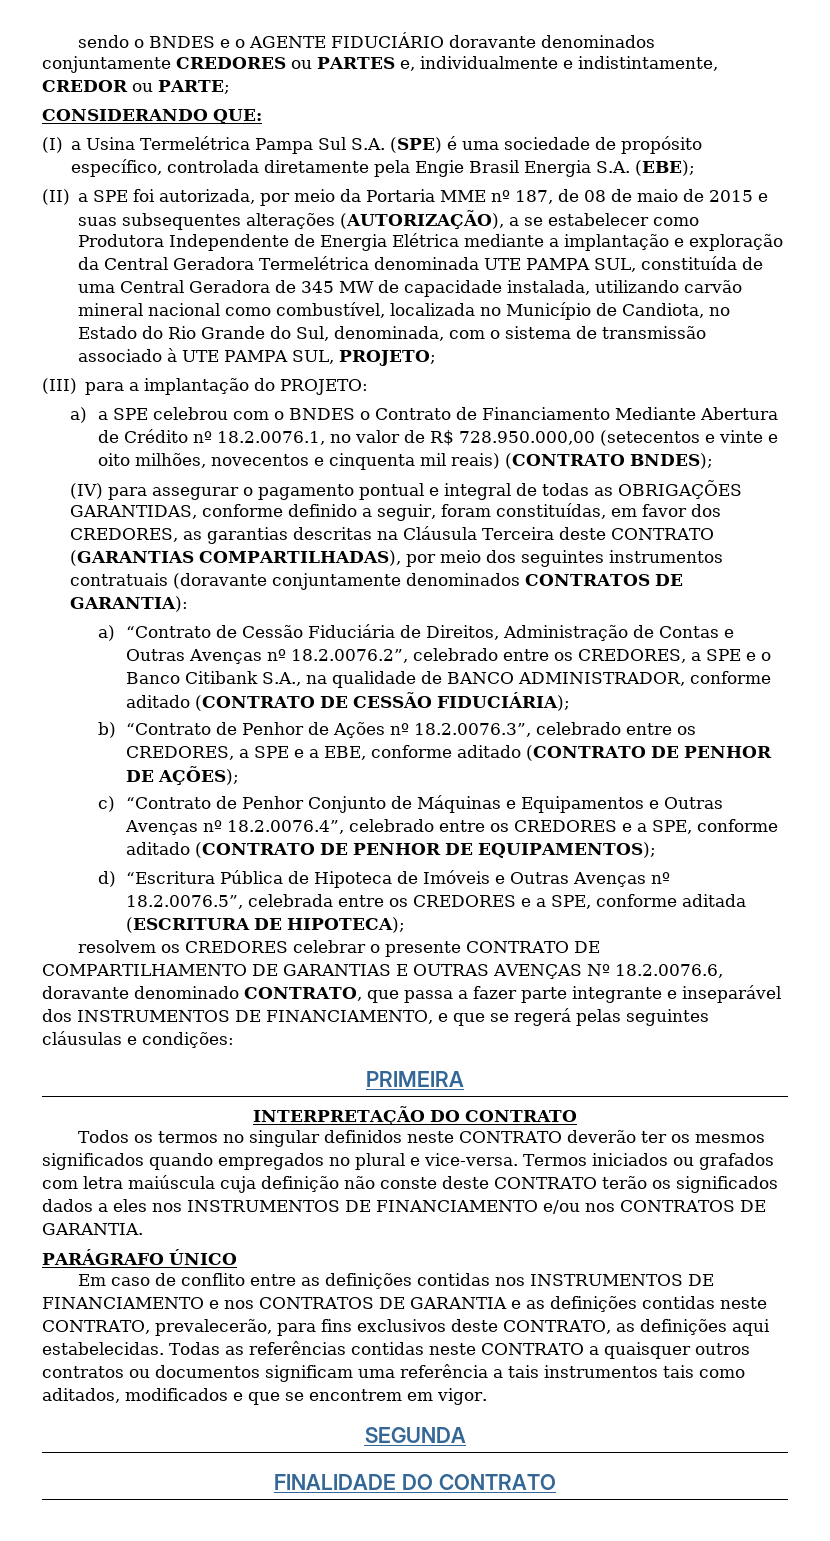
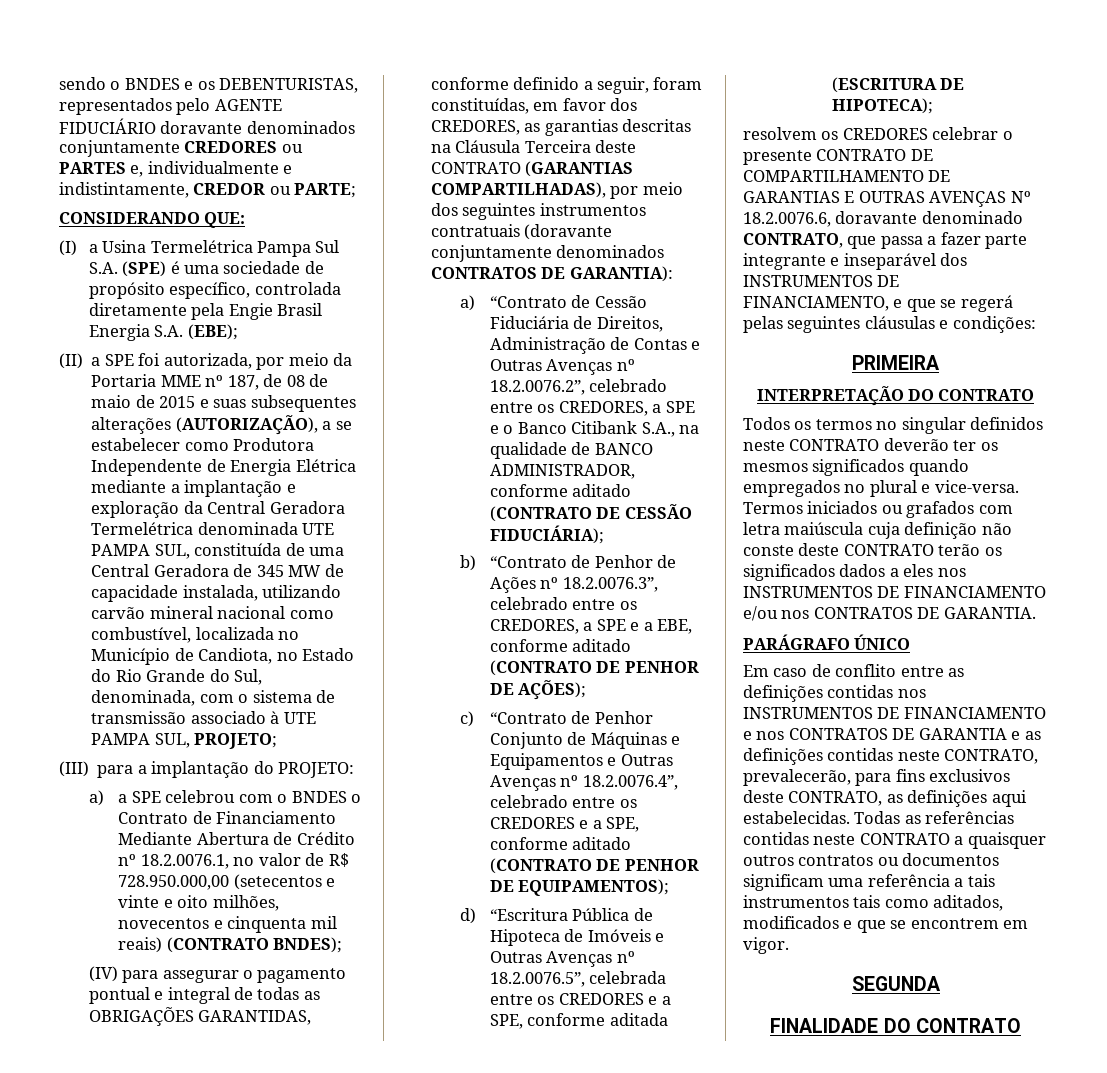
- sendo o BNDES e o AGENTE FIDUCIÁRIO doravante denominados conjuntamente CREDORES ou PARTES e, individualmente e indistintamente, CREDOR ou PARTE;
+ sendo o BNDES e os DEBENTURISTAS, representados pelo AGENTE FIDUCIÁRIO doravante denominados conjuntamente CREDORES ou PARTES e, individualmente e indistintamente, CREDOR ou PARTE;

